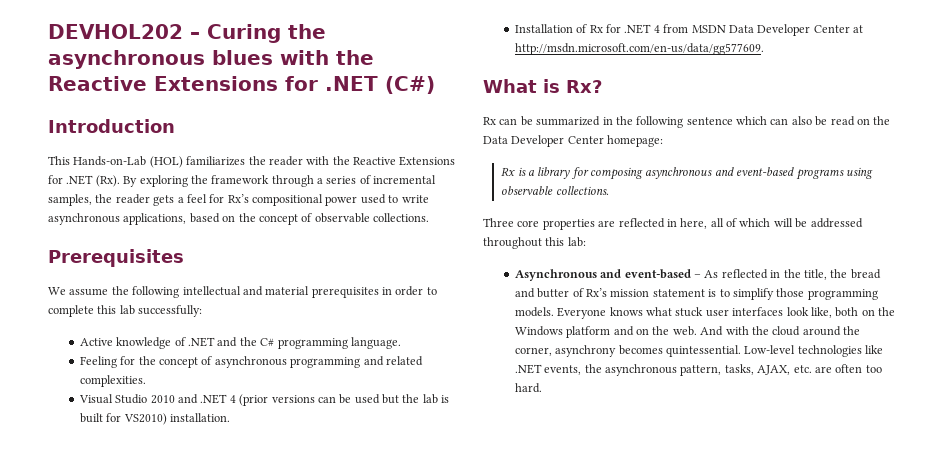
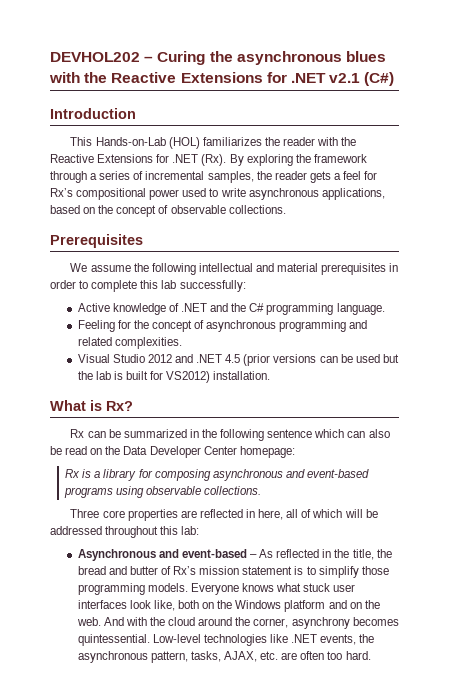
- DEVHOL202 – Curing the asynchronous blues with the Reactive Extensions for .NET (C#)
+ DEVHOL202 – Curing the asynchronous blues with the Reactive Extensions for .NET v2.1 (C#)
- Visual Studio 2010 and .NET 4 (prior versions can be used but the lab is built for VS2010) installation.
+ Visual Studio 2012 and .NET 4.5 (prior versions can be used but the lab is built for VS2012) installation.
- Installation of Rx for .NET 4 from MSDN Data Developer Center at http://msdn.microsoft.com/en-us/data/gg577609.

